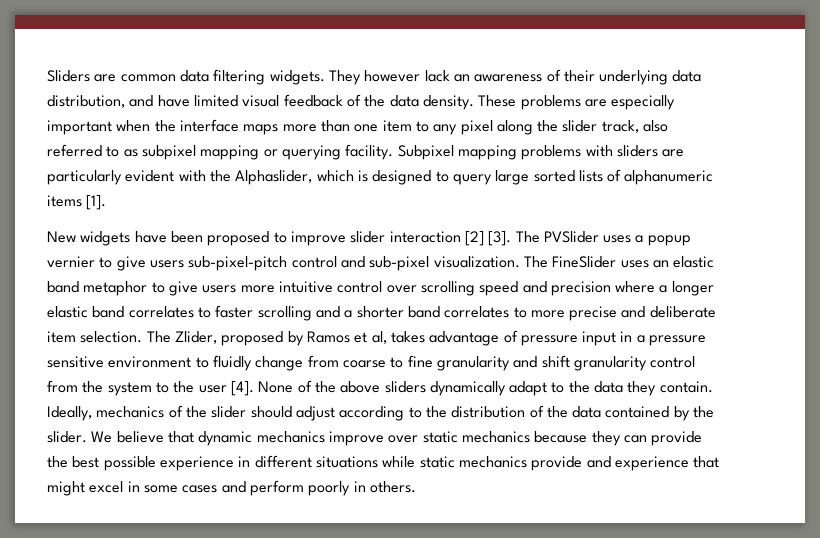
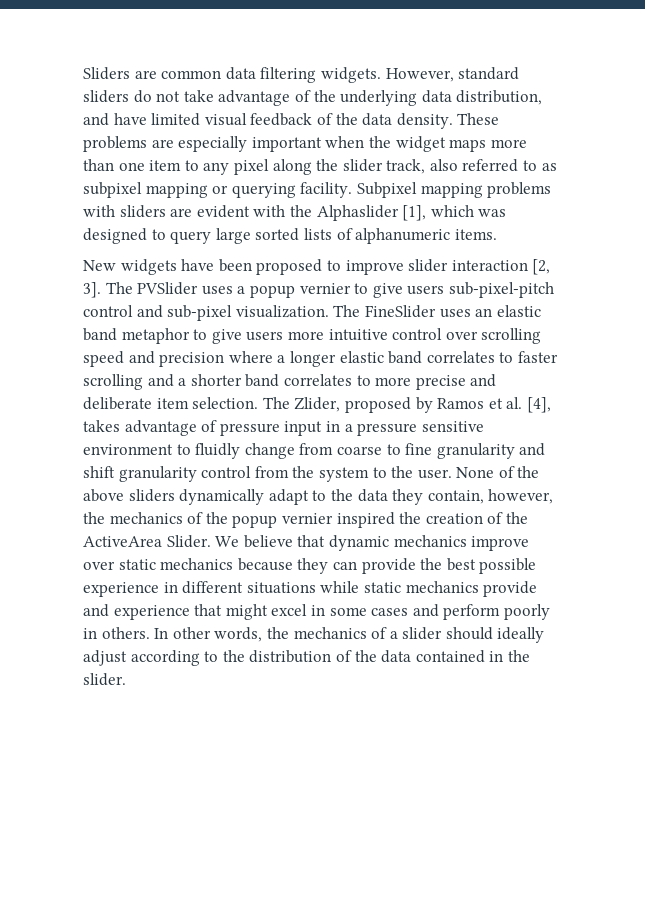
- They however lack an awareness of their underlying data distribution, and have limited visual feedback of the data density.
+ However, standard sliders do not take advantage of the underlying data distribution, and have limited visual feedback of the data density.
- These problems are especially important when the interface maps more than one item to any pixel along the slider track, also referred to as subpixel mapping or querying facility.
+ These problems are especially important when the widget maps more than one item to any pixel along the slider track, also referred to as subpixel mapping or querying facility.
- Subpixel mapping problems with sliders are particularly evident with the Alphaslider, which is designed to query large sorted lists of alphanumeric items [1].
+ Subpixel mapping problems with sliders are evident with the Alphaslider [1], which was designed to query large sorted lists of alphanumeric items.
- New widgets have been proposed to improve slider interaction [2] [3].
+ New widgets have been proposed to improve slider interaction [2, 3].
- The Zlider, proposed by Ramos et al, takes advantage of pressure input in a pressure sensitive environment to fluidly change from coarse to fine granularity and shift granularity control from the system to the user [4].
+ The Zlider, proposed by Ramos et al. [4], takes advantage of pressure input in a pressure sensitive environment to fluidly change from coarse to fine granularity and shift granularity control from the system to the user.
- None of the above sliders dynamically adapt to the data they contain. Ideally, mechanics of the slider should adjust according to the distribution of the data contained by the slider.
+ None of the above sliders dynamically adapt to the data they contain, however, the mechanics of the popup vernier inspired the creation of the ActiveArea Slider.
+ In other words, the mechanics of a slider should ideally adjust according to the distribution of the data contained in the slider.

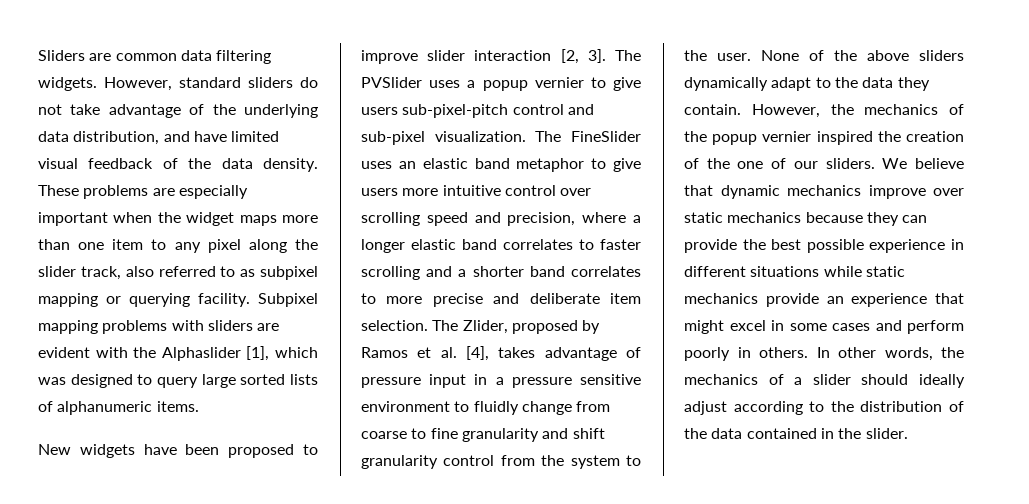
- The FineSlider uses an elastic band metaphor to give users more intuitive control over scrolling speed and precision where a longer elastic band correlates to faster scrolling and a shorter band correlates to more precise and deliberate item selection.
+ The FineSlider uses an elastic band metaphor to give users more intuitive control over scrolling speed and precision, where a longer elastic band correlates to faster scrolling and a shorter band correlates to more precise and deliberate item selection.
- None of the above sliders dynamically adapt to the data they contain, however, the mechanics of the popup vernier inspired the creation of the ActiveArea Slider.
+ None of the above sliders dynamically adapt to the data they contain. However, the mechanics of the popup vernier inspired the creation of the one of our sliders.
- We believe that dynamic mechanics improve over static mechanics because they can provide the best possible experience in different situations while static mechanics provide and experience that might excel in some cases and perform poorly in others.
+ We believe that dynamic mechanics improve over static mechanics because they can provide the best possible experience in different situations while static mechanics provide an experience that might excel in some cases and perform poorly in others.

